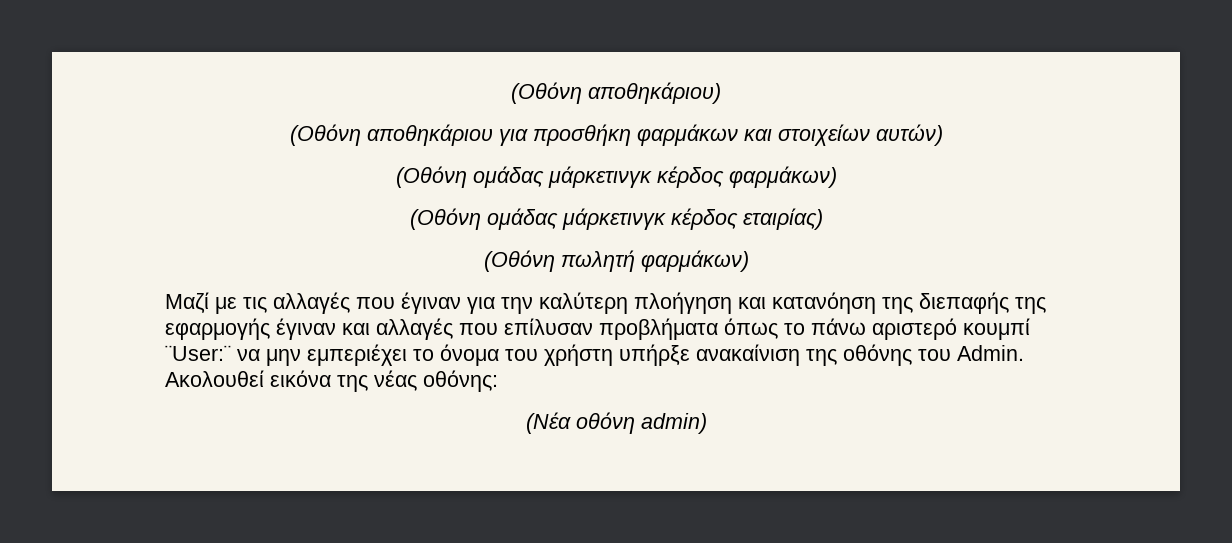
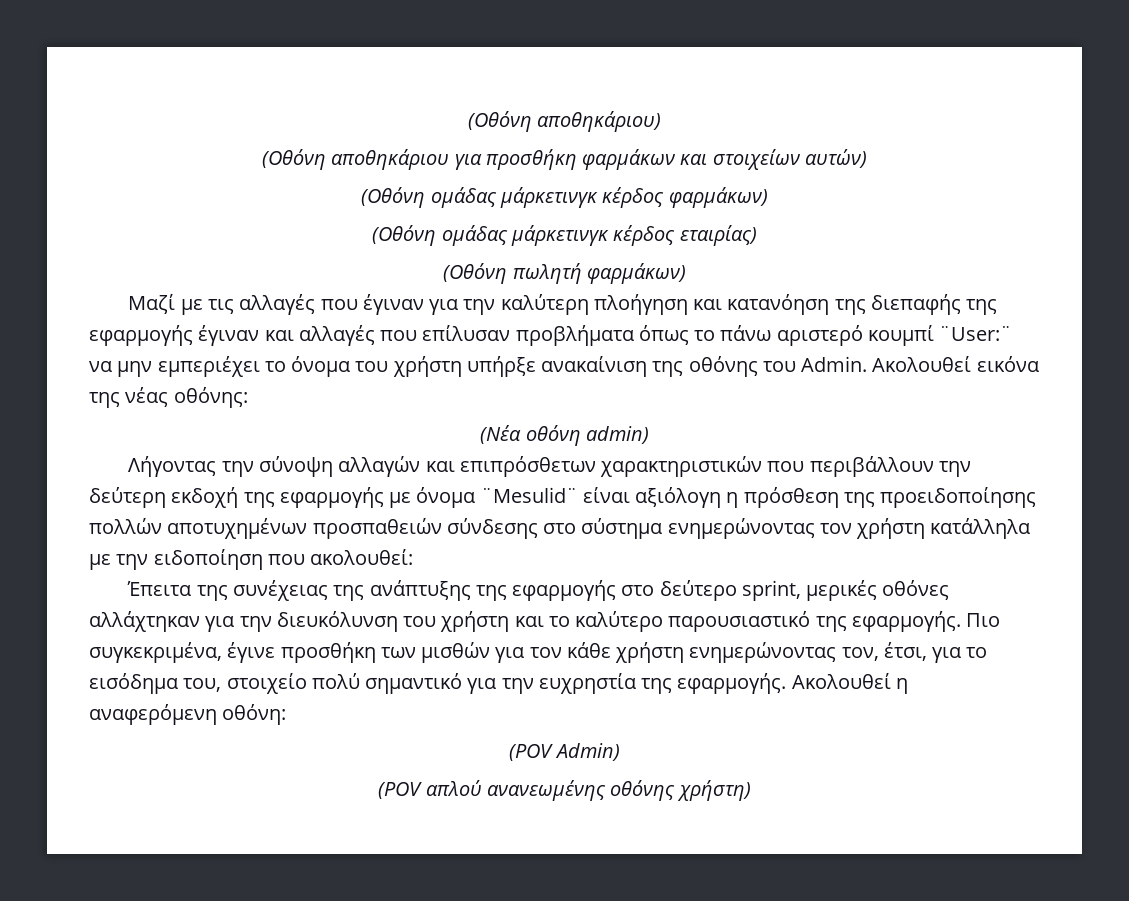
+ Λήγοντας την σύνοψη αλλαγών και επιπρόσθετων χαρακτηριστικών που περιβάλλουν την δεύτερη εκδοχή της εφαρμογής με όνομα ¨Mesulid¨ είναι αξιόλογη η πρόσθεση της προειδοποίησης πολλών αποτυχημένων προσπαθειών σύνδεσης στο σύστημα ενημερώνοντας τον χρήστη κατάλληλα με την ειδοποίηση που ακολουθεί:
+ Έπειτα της συνέχειας της ανάπτυξης της εφαρμογής στο δεύτερο sprint, μερικές οθόνες αλλάχτηκαν για την διευκόλυνση του χρήστη και το καλύτερο παρουσιαστικό της εφαρμογής. Πιο συγκεκριμένα, έγινε προσθήκη των μισθών για τον κάθε χρήστη ενημερώνοντας τον, έτσι, για το εισόδημα του, στοιχείο πολύ σημαντικό για την ευχρηστία της εφαρμογής. Ακολουθεί η αναφερόμενη οθόνη:
+ (POV Admin)
+ (POV απλού ανανεωμένης οθόνης χρήστη)

